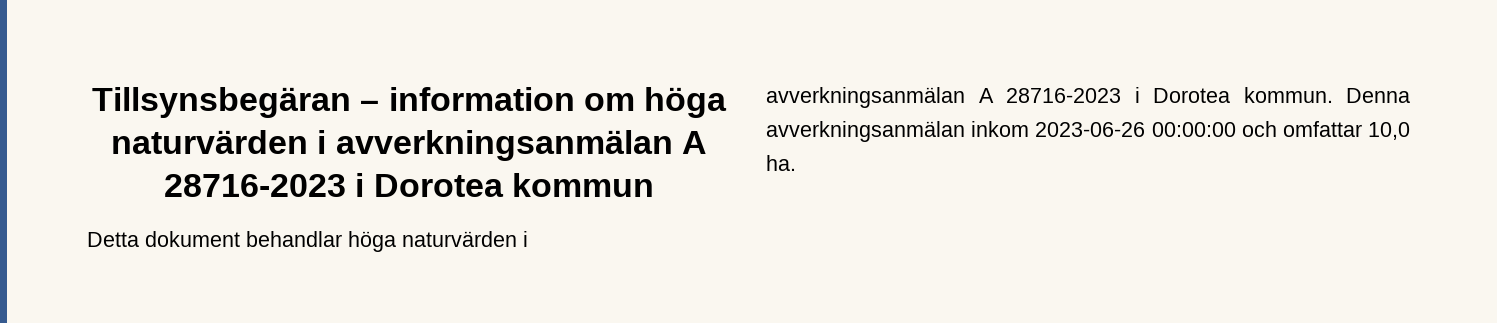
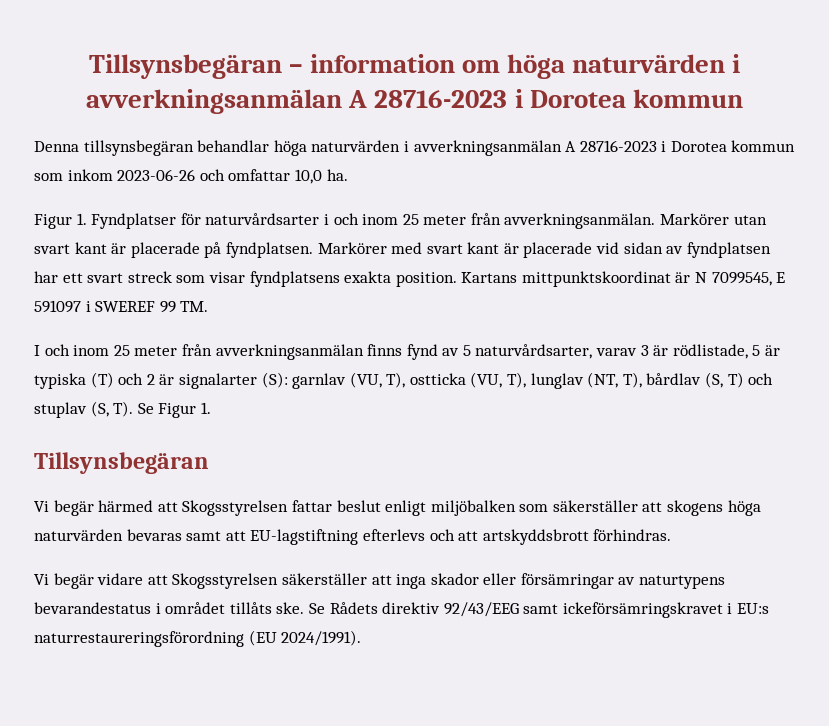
- Detta dokument behandlar höga naturvärden i avverkningsanmälan A 28716-2023 i Dorotea kommun. Denna avverkningsanmälan inkom 2023-06-26 00:00:00 och omfattar 10,0 ha.
+ Denna tillsynsbegäran behandlar höga naturvärden i avverkningsanmälan A 28716-2023 i Dorotea kommun som inkom 2023-06-26 och omfattar 10,0 ha.
+ Figur 1. Fyndplatser för naturvårdsarter i och inom 25 meter från avverkningsanmälan. Markörer utan svart kant är placerade på fyndplatsen. Markörer med svart kant är placerade vid sidan av fyndplatsen har ett svart streck som visar fyndplatsens exakta position. Kartans mittpunktskoordinat är N 7099545, E 591097 i SWEREF 99 TM.
+ I och inom 25 meter från avverkningsanmälan finns fynd av 5 naturvårdsarter, varav 3 är rödlistade, 5 är typiska (T) och 2 är signalarter (S): garnlav (VU, T), ostticka (VU, T), lunglav (NT, T), bårdlav (S, T) och stuplav (S, T). Se Figur 1.
+ Tillsynsbegäran
+ Vi begär härmed att Skogsstyrelsen fattar beslut enligt miljöbalken som säkerställer att skogens höga naturvärden bevaras samt att EU-lagstiftning efterlevs och att artskyddsbrott förhindras.
+ Vi begär vidare att Skogsstyrelsen säkerställer att inga skador eller försämringar av naturtypens bevarandestatus i området tillåts ske. Se Rådets direktiv 92/43/EEG samt ickeförsämringskravet i EU:s naturrestaureringsförordning (EU 2024/1991).

